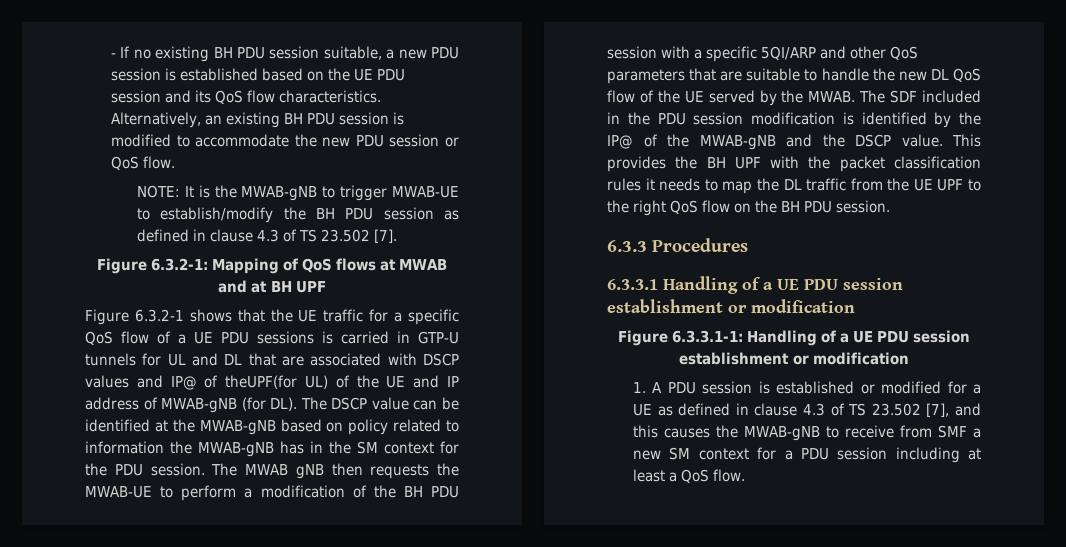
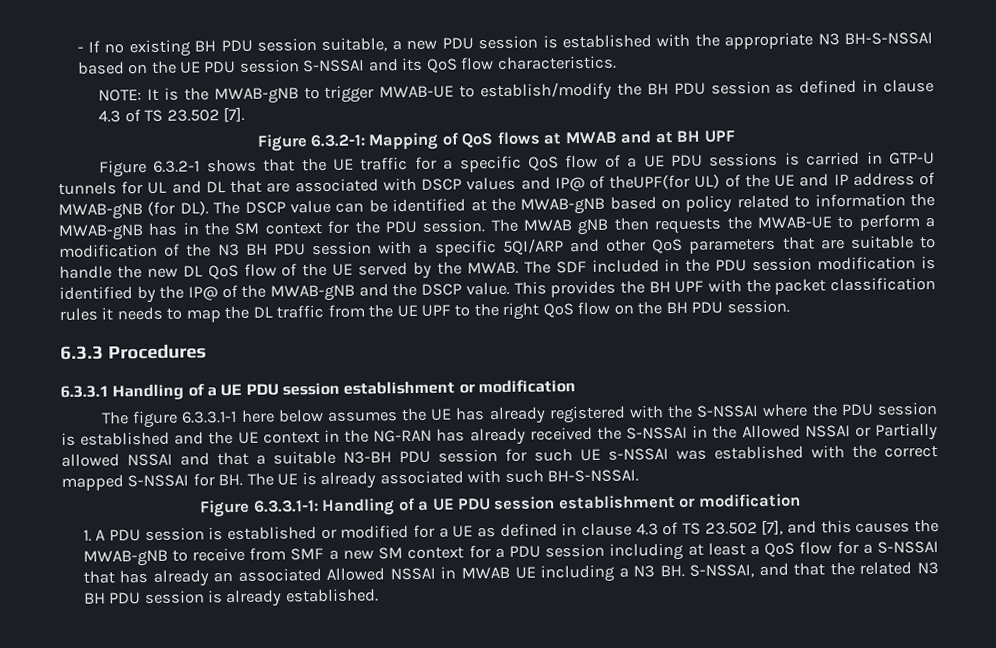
- - If no existing BH PDU session suitable, a new PDU session is established based on the UE PDU session and its QoS flow characteristics. Alternatively, an existing BH PDU session is modified to accommodate the new PDU session or QoS flow.
+ - If no existing BH PDU session suitable, a new PDU session is established with the appropriate N3 BH-S-NSSAI based on the UE PDU session S-NSSAI and its QoS flow characteristics.
- The MWAB gNB then requests the MWAB-UE to perform a modification of the BH PDU session with a specific 5QI/ARP and other QoS parameters that are suitable to handle the new DL QoS flow of the UE served by the MWAB.
+ The MWAB gNB then requests the MWAB-UE to perform a modification of the N3 BH PDU session with a specific 5QI/ARP and other QoS parameters that are suitable to handle the new DL QoS flow of the UE served by the MWAB.
+ The figure 6.3.3.1-1 here below assumes the UE has already registered with the S-NSSAI where the PDU session is established and the UE context in the NG-RAN has already received the S-NSSAI in the Allowed NSSAI or Partially allowed NSSAI and that a suitable N3-BH PDU session for such UE s-NSSAI was established with the correct mapped S-NSSAI for BH. The UE is already associated with such BH-S-NSSAI.
- 1. A PDU session is established or modified for a UE as defined in clause 4.3 of TS 23.502 [7], and this causes the MWAB-gNB to receive from SMF a new SM context for a PDU session including at least a QoS flow.
+ 1. A PDU session is established or modified for a UE as defined in clause 4.3 of TS 23.502 [7], and this causes the MWAB-gNB to receive from SMF a new SM context for a PDU session including at least a QoS flow for a S-NSSAI that has already an associated Allowed NSSAI in MWAB UE including a N3 BH. S-NSSAI, and that the related N3 BH PDU session is already established.

